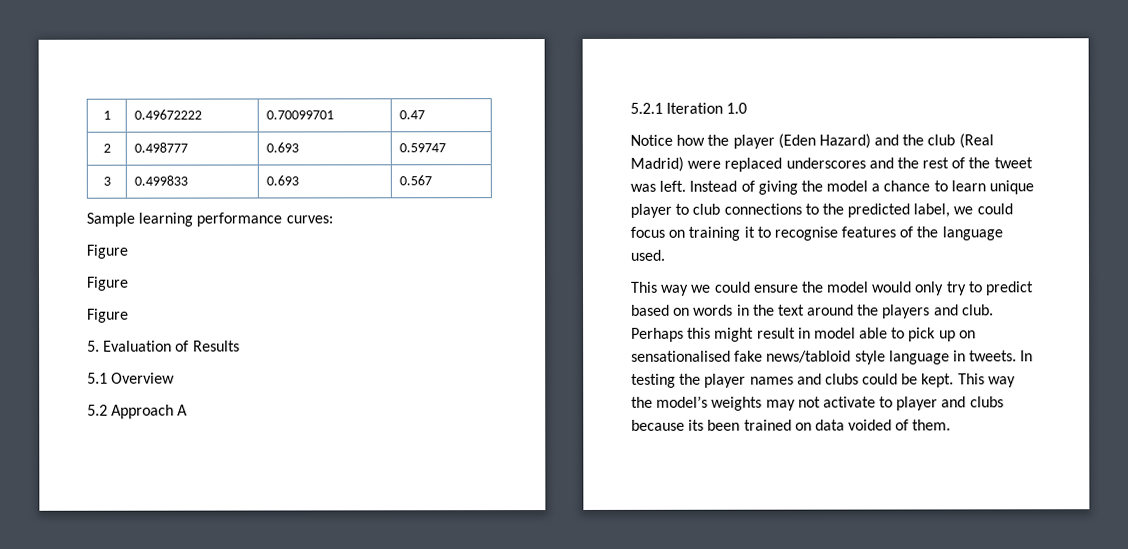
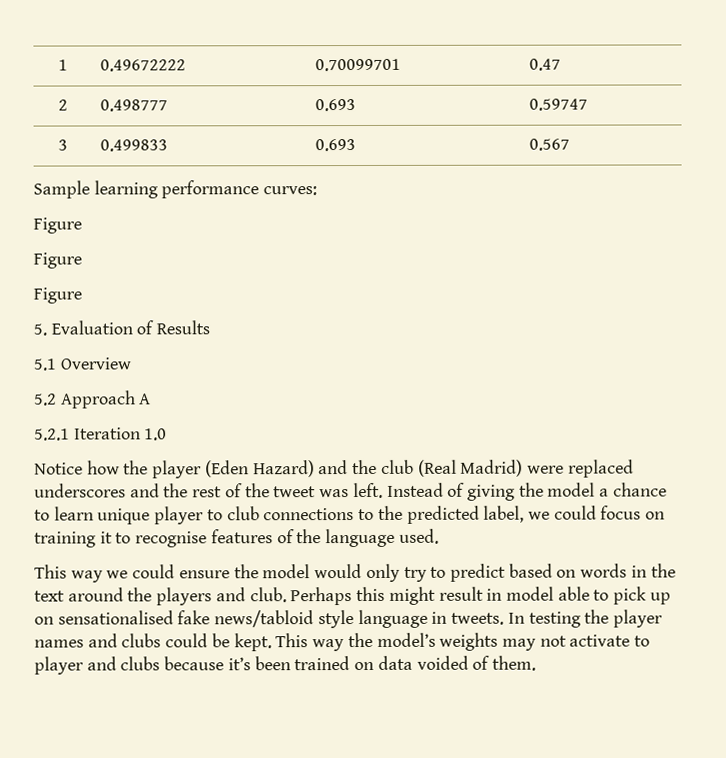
- This way the model’s weights may not activate to player and clubs because its been trained on data voided of them.
+ This way the model’s weights may not activate to player and clubs because it’s been trained on data voided of them.

